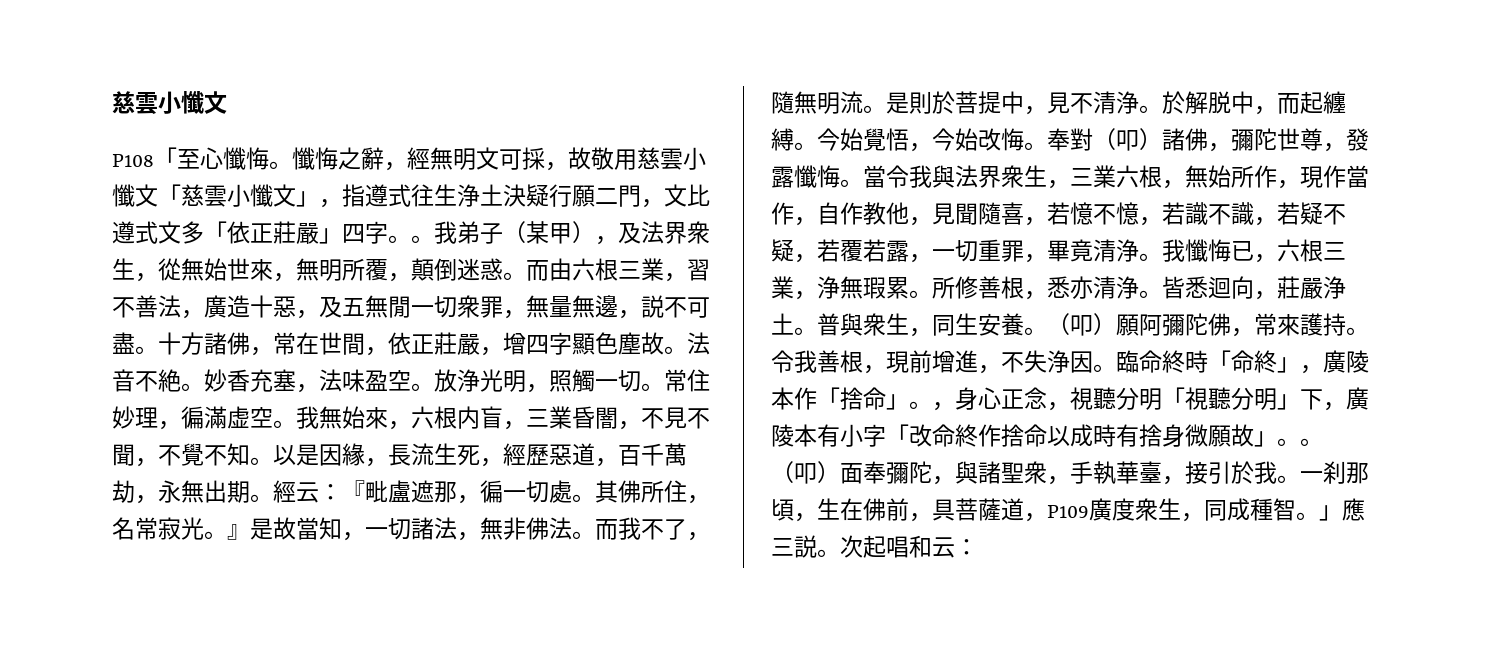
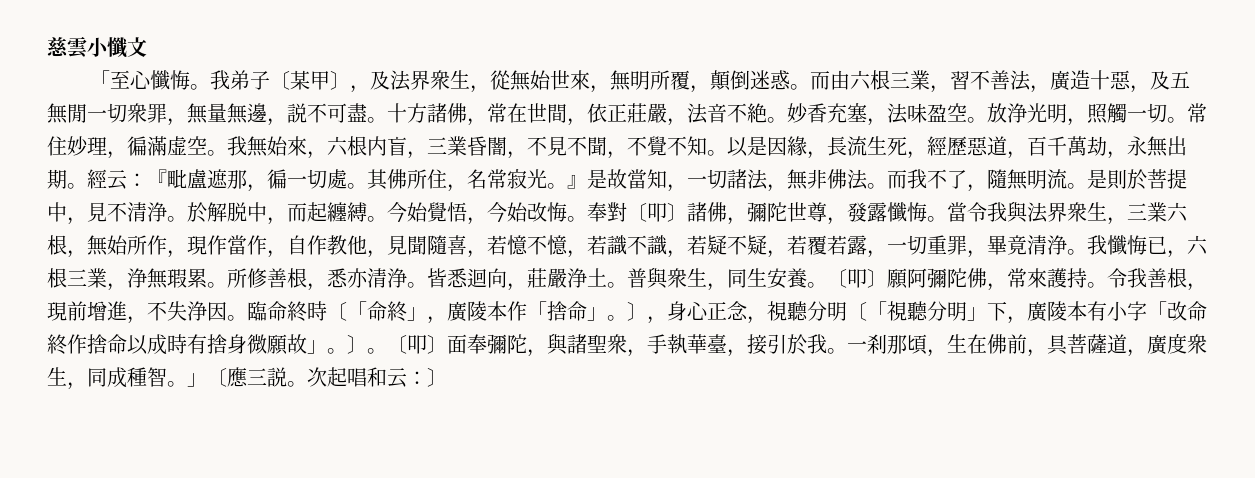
- P108「至心懺悔。
+ 「至心懺悔。
- 懺悔之辭，經無明文可採，故敬用慈雲小懺文「慈雲小懺文」，指遵式往生浄土決疑行願二門，文比遵式文多「依正莊嚴」四字。。我弟子（某甲），及法界衆生，從無始世來，無明所覆，顛倒迷惑。
+ 我弟子〔某甲〕，及法界衆生，從無始世來，無明所覆，顛倒迷惑。
- 十方諸佛，常在世間，依正莊嚴，增四字顯色塵故。法音不絶。
+ 十方諸佛，常在世間，依正莊嚴，法音不絶。
- 奉對（叩）諸佛，彌陀世尊，發露懺悔。
+ 奉對〔叩〕諸佛，彌陀世尊，發露懺悔。
- （叩）願阿彌陀佛，常來護持。
+ 〔叩〕願阿彌陀佛，常來護持。
- 臨命終時「命終」，廣陵本作「捨命」。
+ 臨命終時〔「命終」，廣陵本作「捨命」。
- ，身心正念，視聽分明「視聽分明」下，廣陵本有小字「改命終作捨命以成時有捨身微願故」。
+ 〕，身心正念，視聽分明〔「視聽分明」下，廣陵本有小字「改命終作捨命以成時有捨身微願故」。
- 。（叩）面奉彌陀，與諸聖衆，手執華臺，接引於我。
+ 〕。〔叩〕面奉彌陀，與諸聖衆，手執華臺，接引於我。
- 一刹那頃，生在佛前，具菩薩道，P109廣度衆生，同成種智。」應三説。
+ 一刹那頃，生在佛前，具菩薩道，廣度衆生，同成種智。」〔應三説。
- 次起唱和云：
+ 次起唱和云：〕

